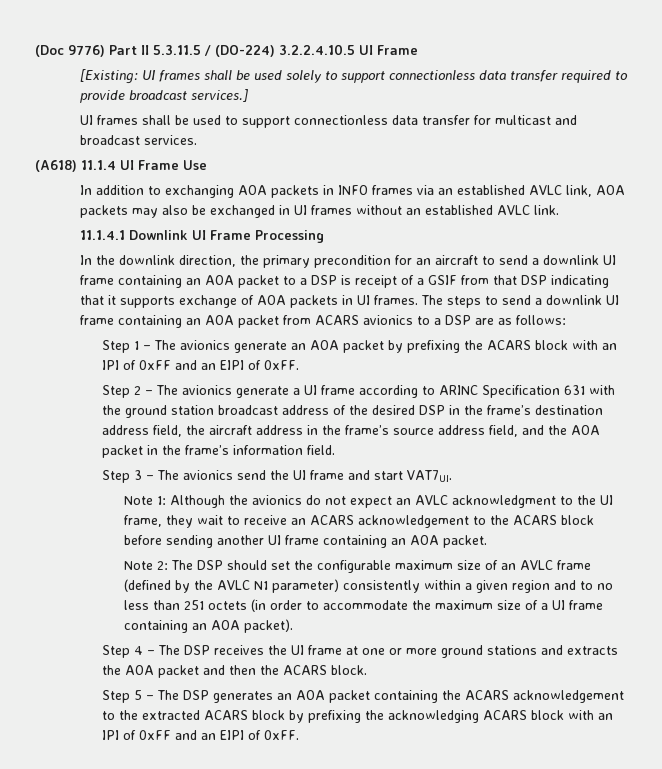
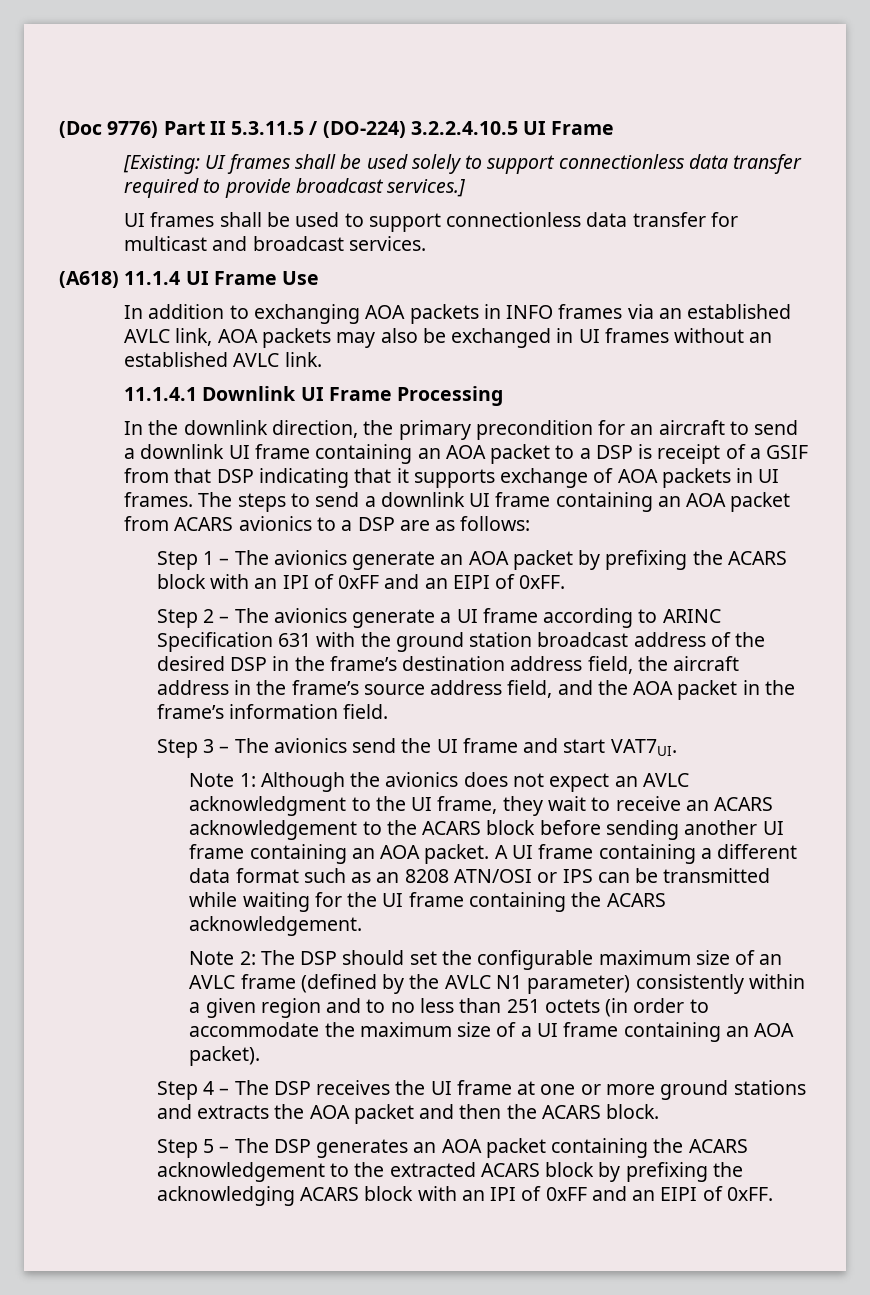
- Note 1: Although the avionics do not expect an AVLC acknowledgment to the UI frame, they wait to receive an ACARS acknowledgement to the ACARS block before sending another UI frame containing an AOA packet.
+ Note 1: Although the avionics does not expect an AVLC acknowledgment to the UI frame, they wait to receive an ACARS acknowledgement to the ACARS block before sending another UI frame containing an AOA packet. A UI frame containing a different data format such as an 8208 ATN/OSI or IPS can be transmitted while waiting for the UI frame containing the ACARS acknowledgement.

